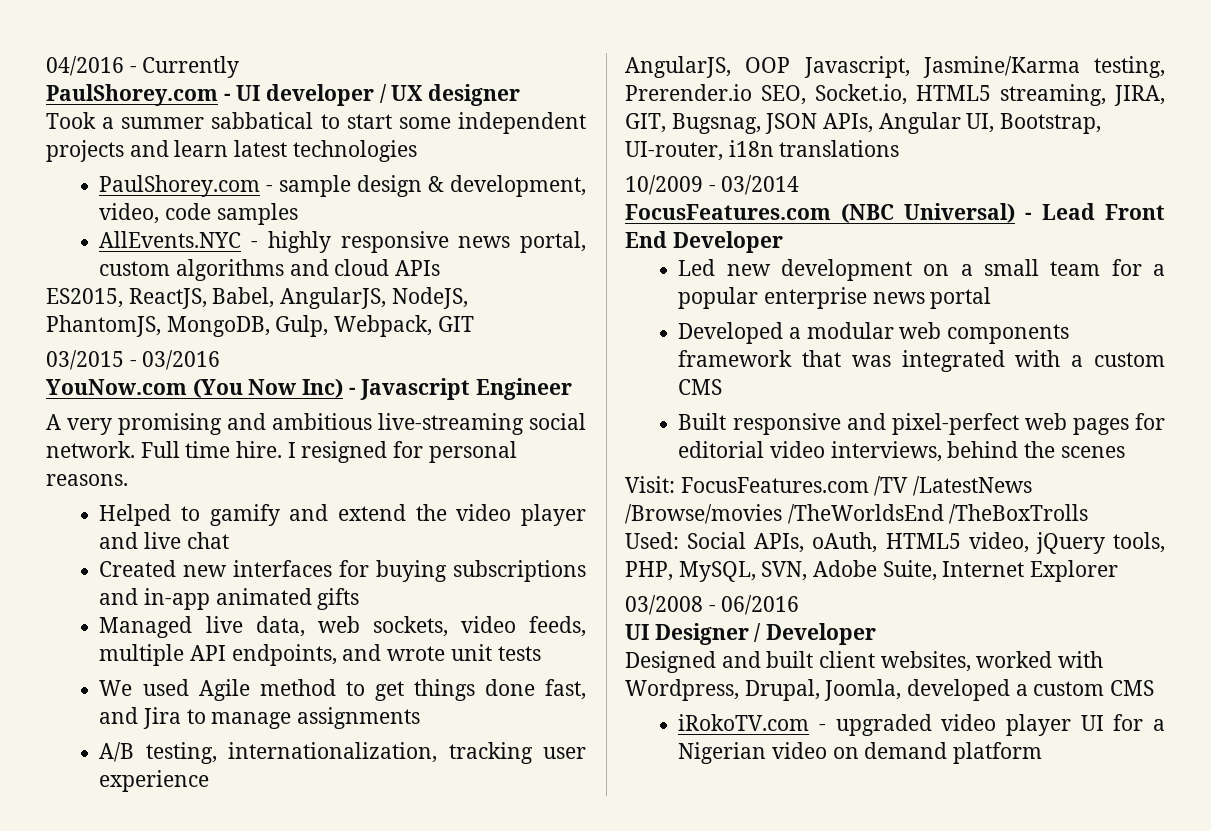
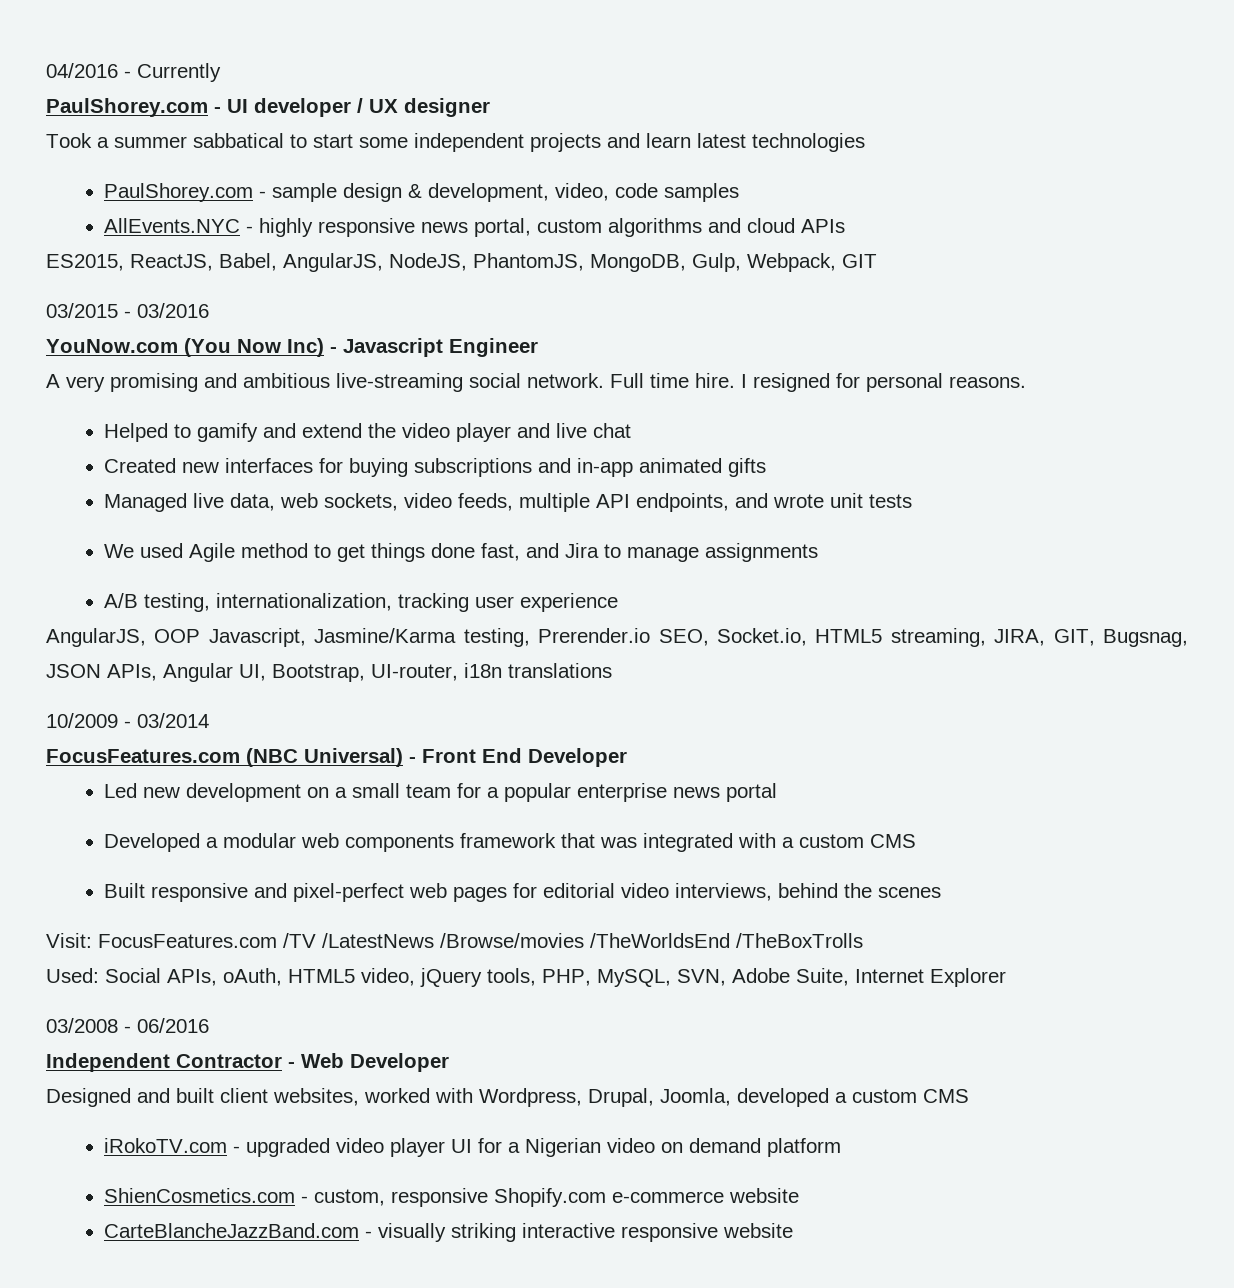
- FocusFeatures.com (NBC Universal) - Lead Front End Developer
+ FocusFeatures.com (NBC Universal) - Front End Developer
- UI Designer / Developer
+ Independent Contractor - Web Developer
+ ShienCosmetics.com - custom, responsive Shopify.com e-commerce website
+ CarteBlancheJazzBand.com - visually striking interactive responsive website

